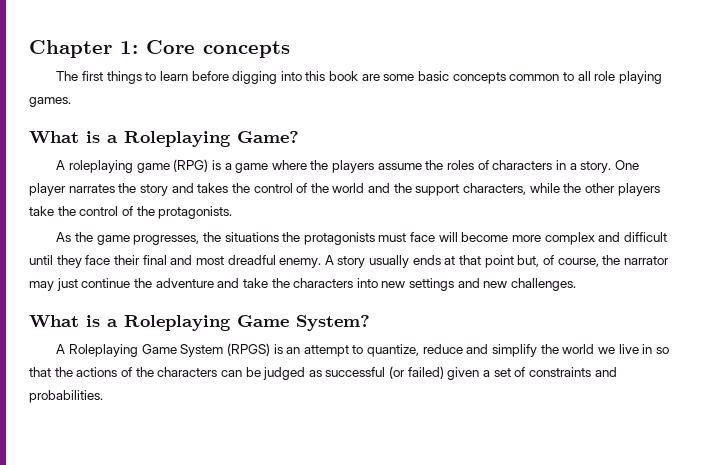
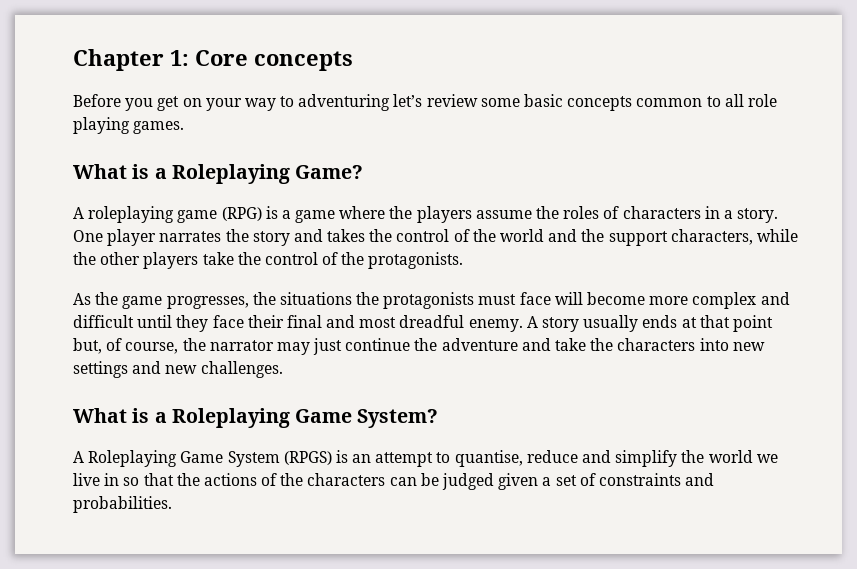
- The first things to learn before digging into this book are some basic concepts common to all role playing games.
+ Before you get on your way to adventuring let’s review some basic concepts common to all role playing games.
- A Roleplaying Game System (RPGS) is an attempt to quantize, reduce and simplify the world we live in so that the actions of the characters can be judged as successful (or failed) given a set of constraints and probabilities.
+ A Roleplaying Game System (RPGS) is an attempt to quantise, reduce and simplify the world we live in so that the actions of the characters can be judged given a set of constraints and probabilities.

